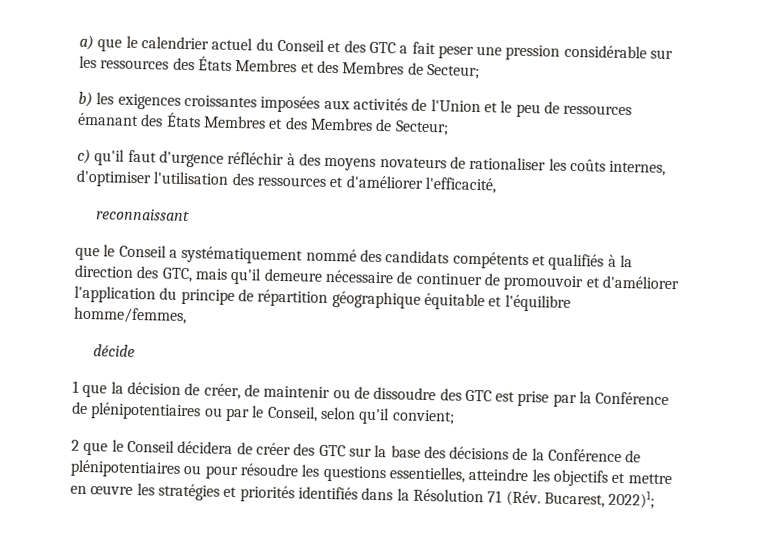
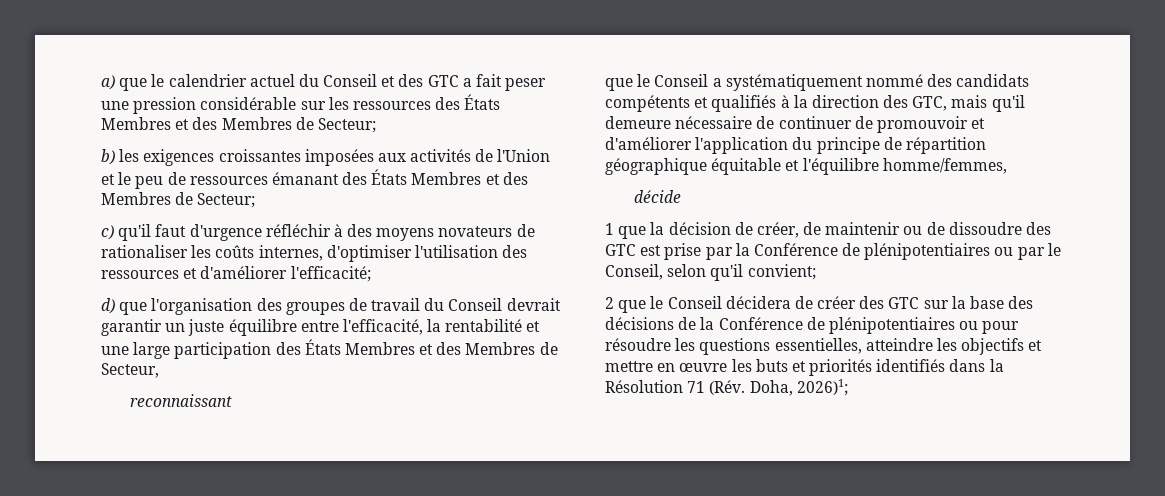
- c) qu'il faut d'urgence réfléchir à des moyens novateurs de rationaliser les coûts internes, d'optimiser l'utilisation des ressources et d'améliorer l'efficacité,
+ c) qu'il faut d'urgence réfléchir à des moyens novateurs de rationaliser les coûts internes, d'optimiser l'utilisation des ressources et d'améliorer l'efficacité;
+ d) que l'organisation des groupes de travail du Conseil devrait garantir un juste équilibre entre l'efficacité, la rentabilité et une large participation des États Membres et des Membres de Secteur,
- 2 que le Conseil décidera de créer des GTC sur la base des décisions de la Conférence de plénipotentiaires ou pour résoudre les questions essentielles, atteindre les objectifs et mettre en œuvre les stratégies et priorités identifiés dans la Résolution 71 (Rév. Bucarest, 2022)1;
+ 2 que le Conseil décidera de créer des GTC sur la base des décisions de la Conférence de plénipotentiaires ou pour résoudre les questions essentielles, atteindre les objectifs et mettre en œuvre les buts et priorités identifiés dans la Résolution 71 (Rév. Doha, 2026)1;

